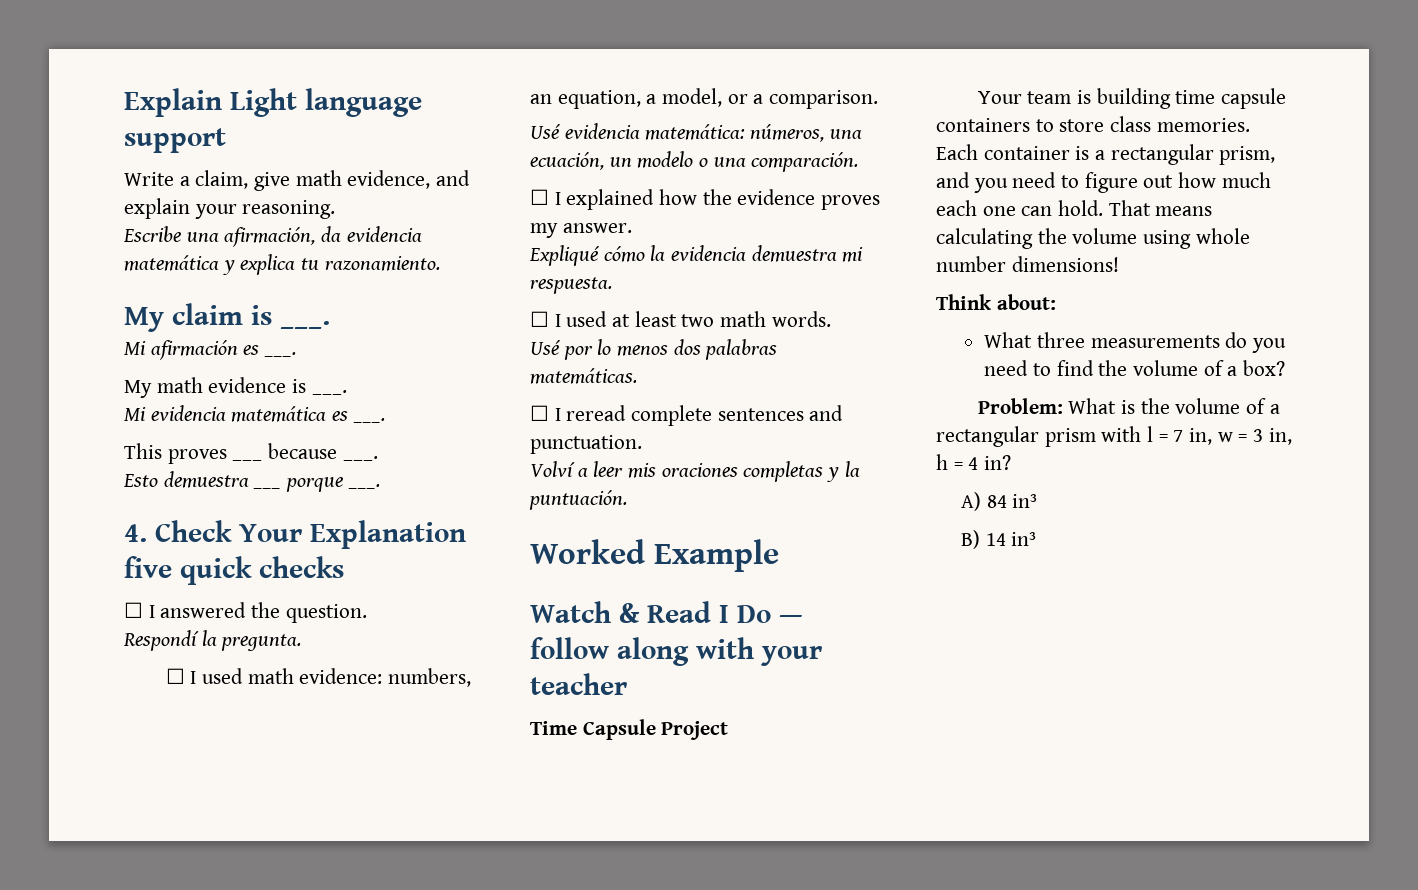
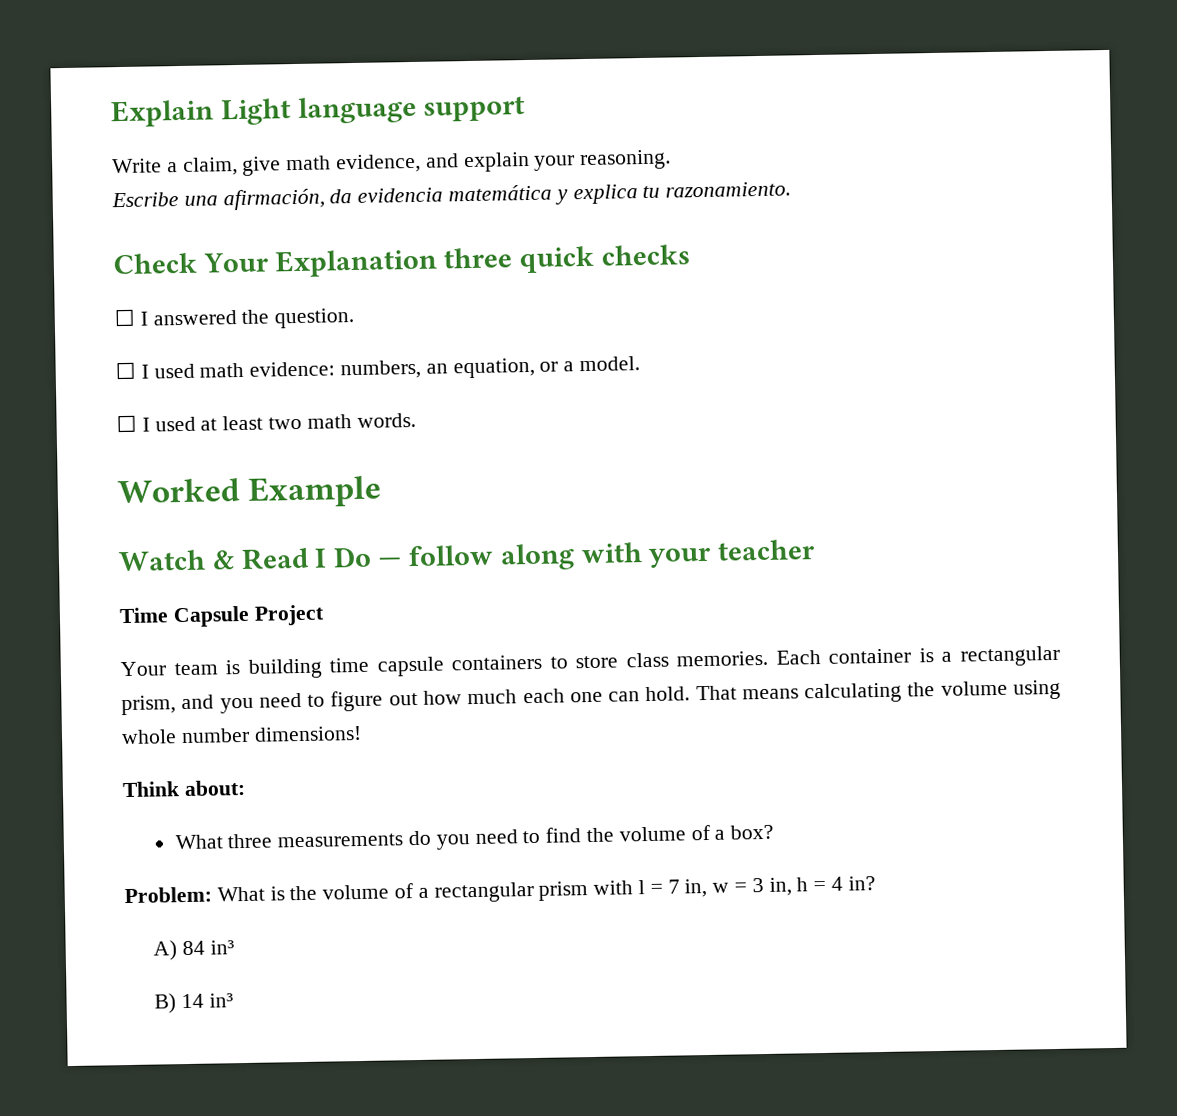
- My claim is ___.
- Mi afirmación es ___.
- My math evidence is ___.
- Mi evidencia matemática es ___.
- This proves ___ because ___.
- Esto demuestra ___ porque ___.
- 4. Check Your Explanation five quick checks
+ Check Your Explanation three quick checks
- Respondí la pregunta.
- ☐ I used math evidence: numbers, an equation, a model, or a comparison.
- Usé evidencia matemática: números, una ecuación, un modelo o una comparación.
- ☐ I explained how the evidence proves my answer.
- Expliqué cómo la evidencia demuestra mi respuesta.
+ ☐ I used math evidence: numbers, an equation, or a model.
- Usé por lo menos dos palabras matemáticas.
- ☐ I reread complete sentences and punctuation.
- Volví a leer mis oraciones completas y la puntuación.

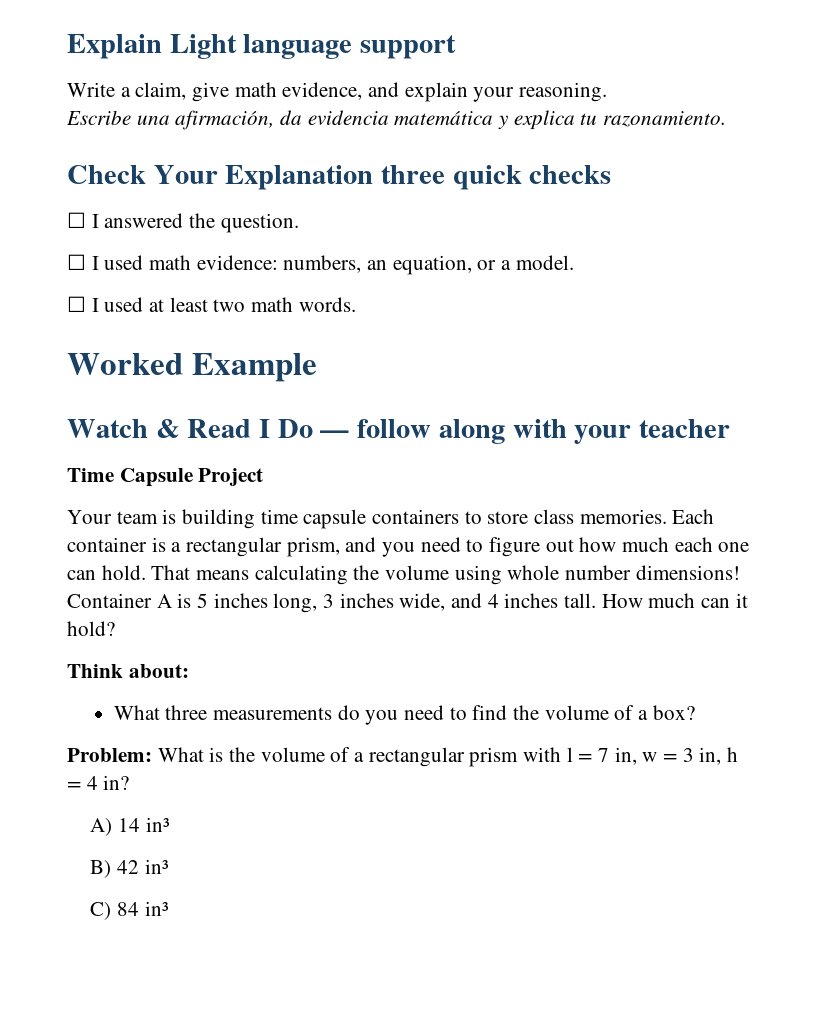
+ Container A is 5 inches long, 3 inches wide, and 4 inches tall. How much can it hold?
- A) 84 in³
+ A) 14 in³
- B) 14 in³
+ B) 42 in³
+ C) 84 in³

